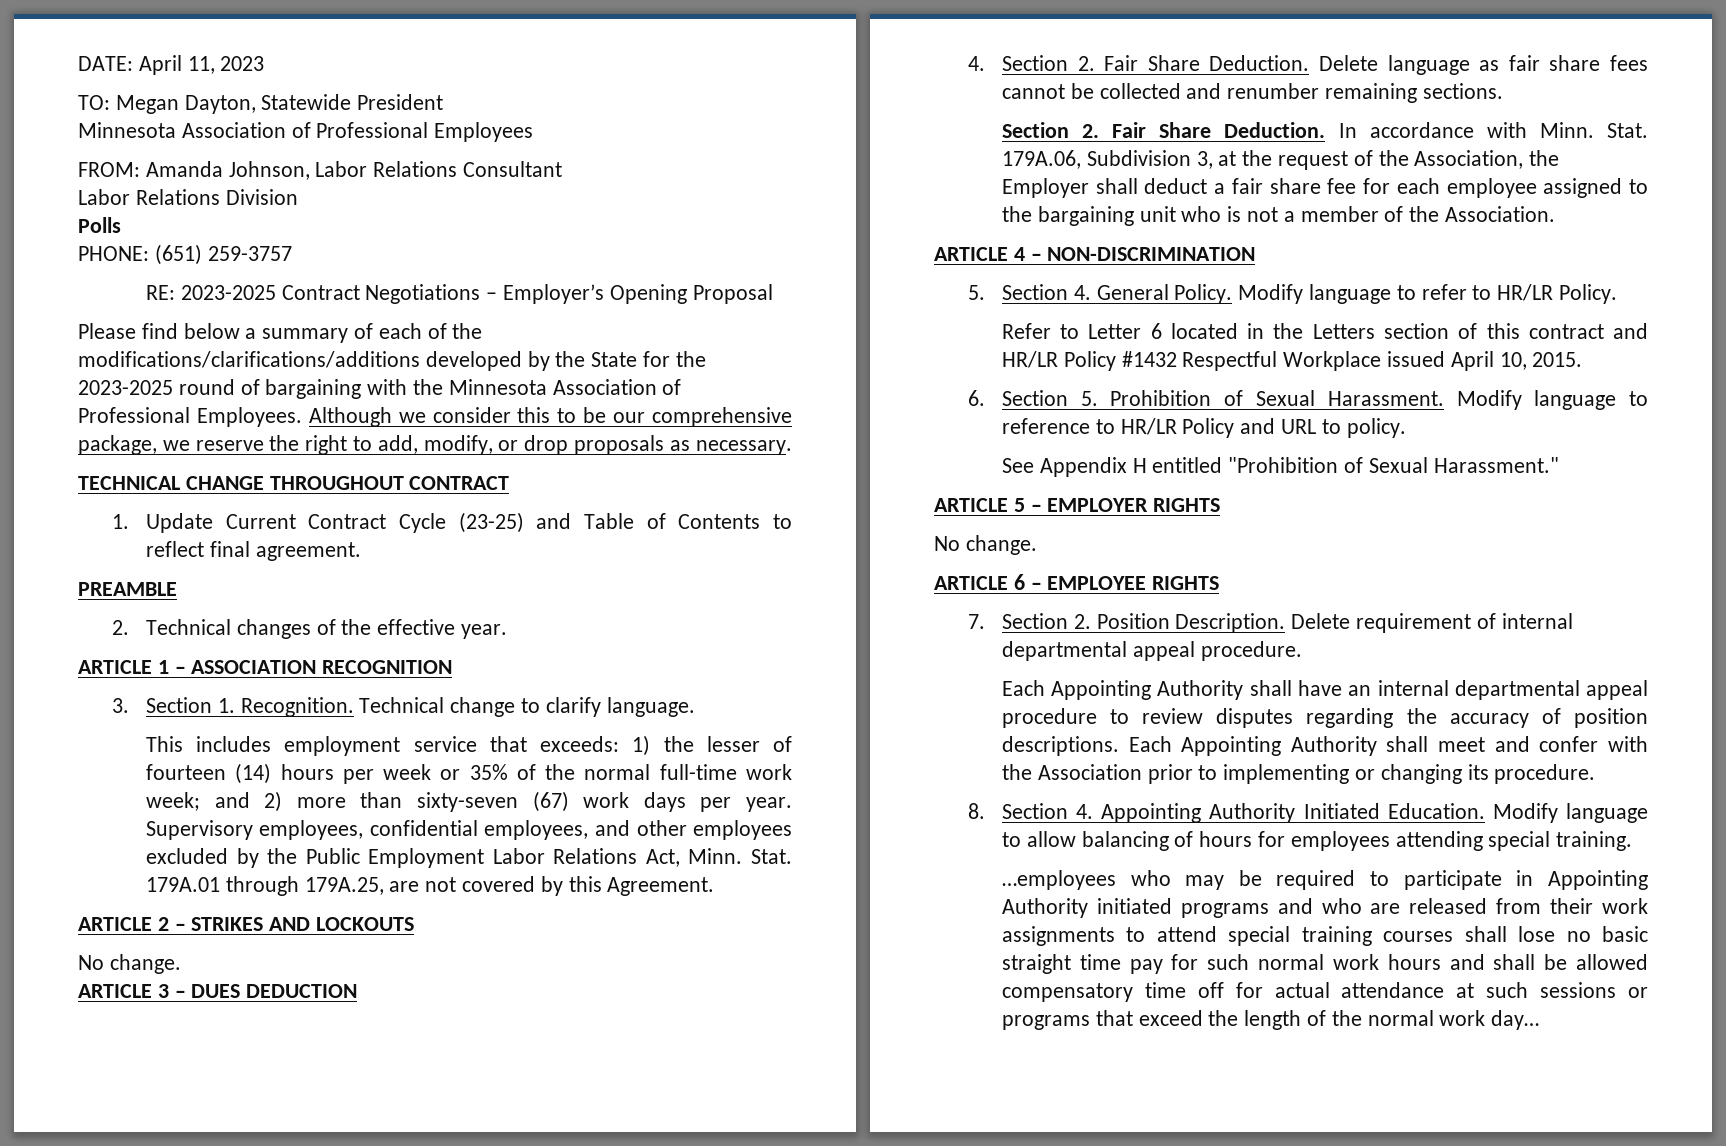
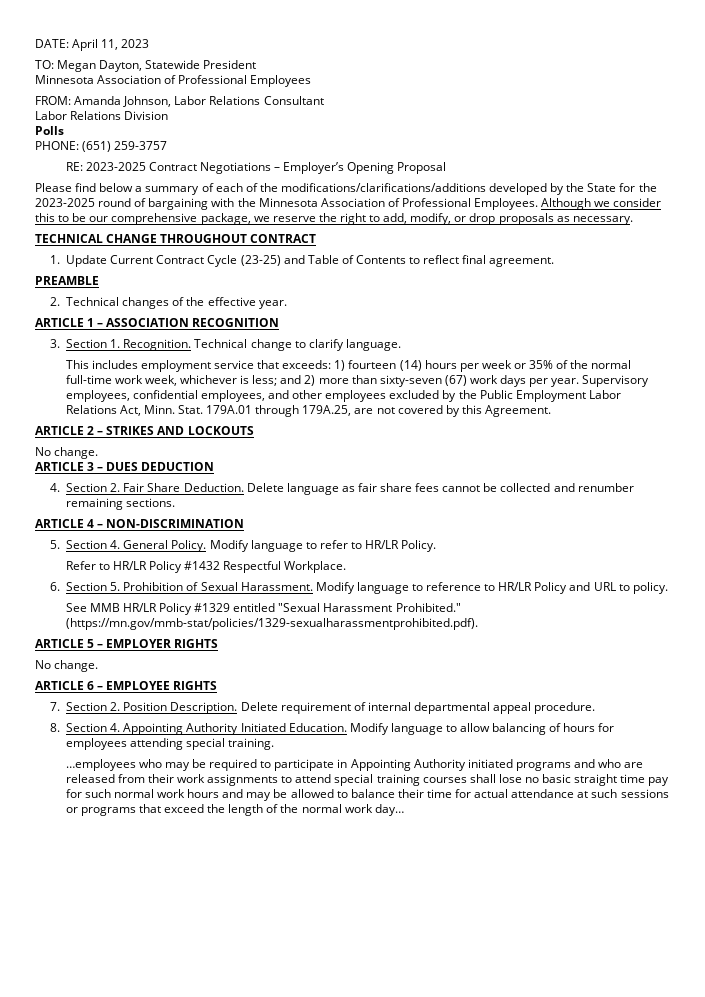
- This includes employment service that exceeds: 1) the lesser of fourteen (14) hours per week or 35% of the normal full-time work week; and 2) more than sixty-seven (67) work days per year.
+ This includes employment service that exceeds: 1) fourteen (14) hours per week or 35% of the normal full-time work week, whichever is less; and 2) more than sixty-seven (67) work days per year.
- Section 2. Fair Share Deduction. In accordance with Minn. Stat. 179A.06, Subdivision 3, at the request of the Association, the Employer shall deduct a fair share fee for each employee assigned to the bargaining unit who is not a member of the Association.
- Refer to Letter 6 located in the Letters section of this contract and HR/LR Policy #1432 Respectful Workplace issued April 10, 2015.
+ Refer to HR/LR Policy #1432 Respectful Workplace.
- See Appendix H entitled "Prohibition of Sexual Harassment."
+ See MMB HR/LR Policy #1329 entitled "Sexual Harassment Prohibited." (https://mn.gov/mmb-stat/policies/1329-sexualharassmentprohibited.pdf).
- Each Appointing Authority shall have an internal departmental appeal procedure to review disputes regarding the accuracy of position descriptions. Each Appointing Authority shall meet and confer with the Association prior to implementing or changing its procedure.
- …employees who may be required to participate in Appointing Authority initiated programs and who are released from their work assignments to attend special training courses shall lose no basic straight time pay for such normal work hours and shall be allowed compensatory time off for actual attendance at such sessions or programs that exceed the length of the normal work day…
+ …employees who may be required to participate in Appointing Authority initiated programs and who are released from their work assignments to attend special training courses shall lose no basic straight time pay for such normal work hours and may be allowed to balance their time for actual attendance at such sessions or programs that exceed the length of the normal work day…

